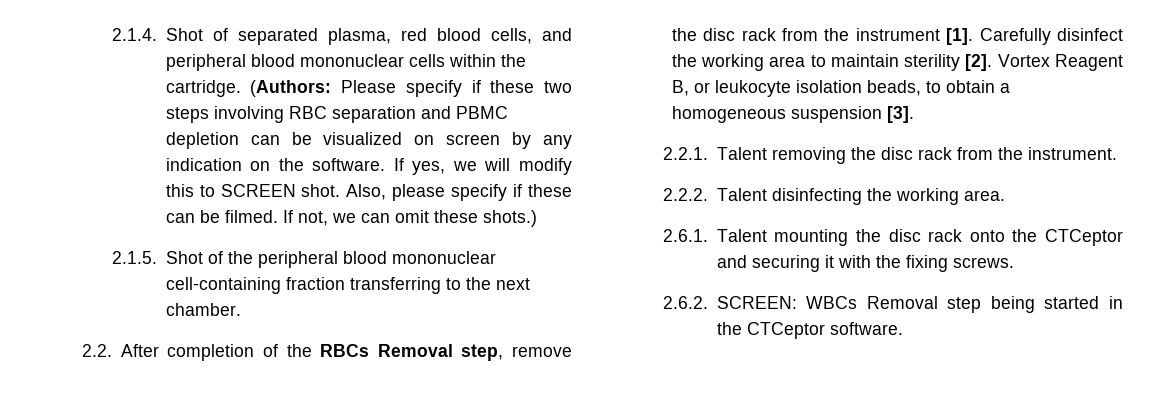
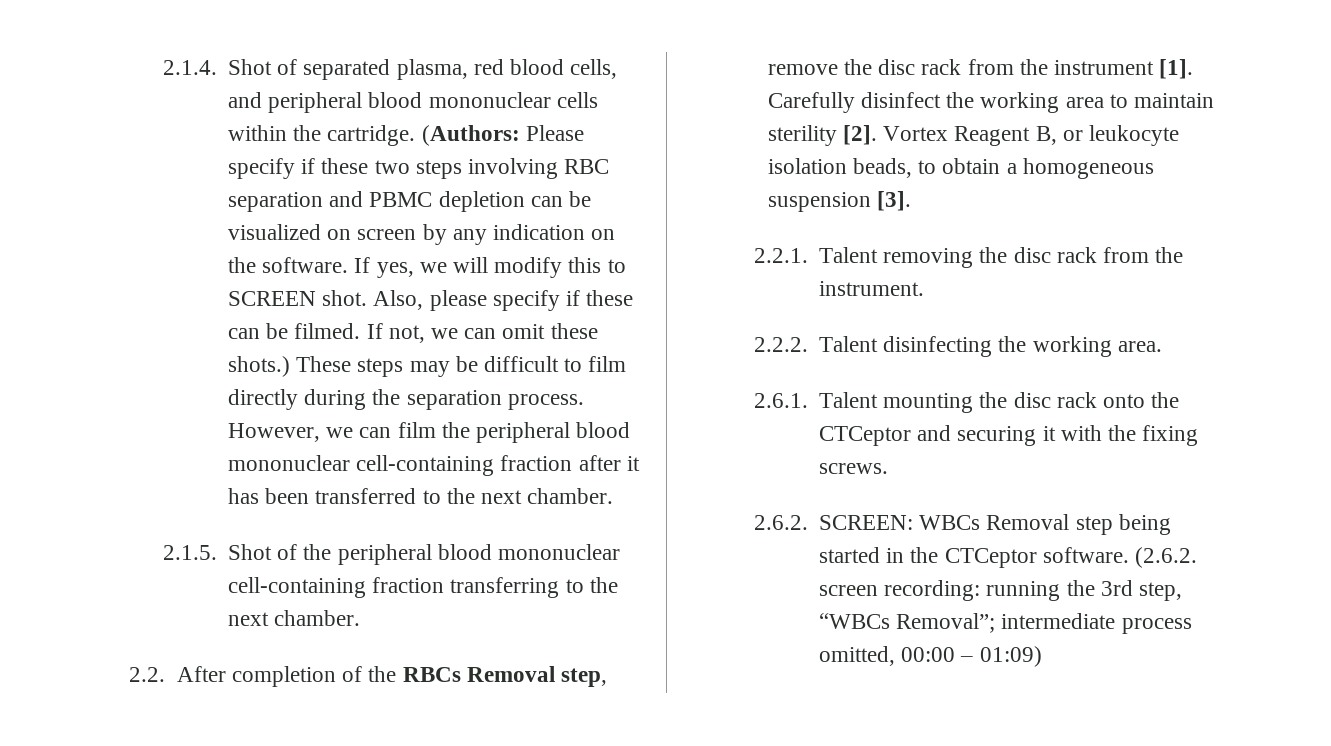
+ These steps may be difficult to film directly during the separation process. However, we can film the peripheral blood mononuclear cell-containing fraction after it has been transferred to the next chamber.
+ (2.6.2. screen recording: running the 3rd step, “WBCs Removal”; intermediate process omitted, 00:00 – 01:09)

